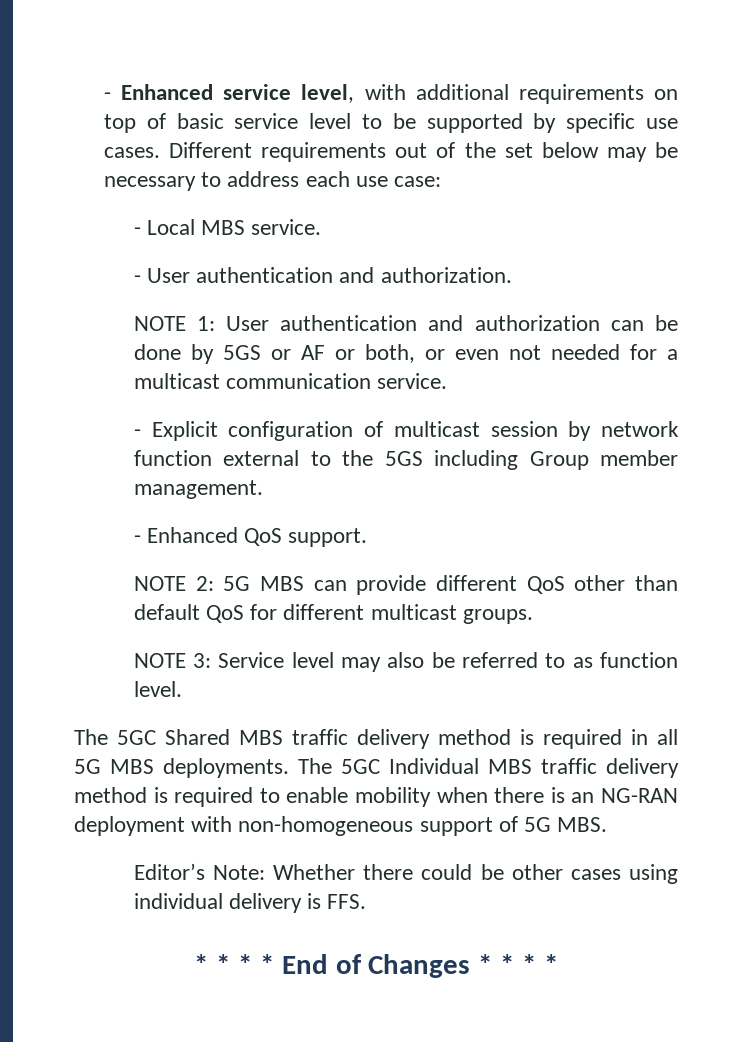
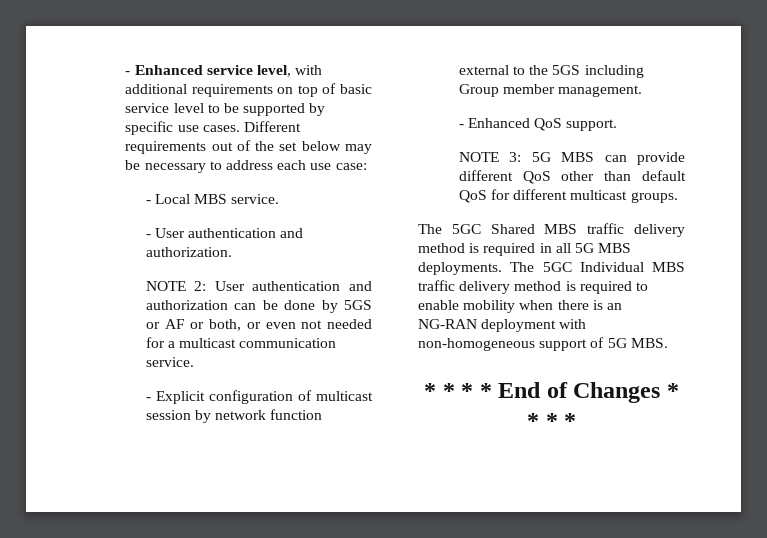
- NOTE 1: User authentication and authorization can be done by 5GS or AF or both, or even not needed for a multicast communication service.
+ NOTE 2: User authentication and authorization can be done by 5GS or AF or both, or even not needed for a multicast communication service.
- NOTE 2: 5G MBS can provide different QoS other than default QoS for different multicast groups.
+ NOTE 3: 5G MBS can provide different QoS other than default QoS for different multicast groups.
- NOTE 3: Service level may also be referred to as function level.
- Editor’s Note: Whether there could be other cases using individual delivery is FFS.

